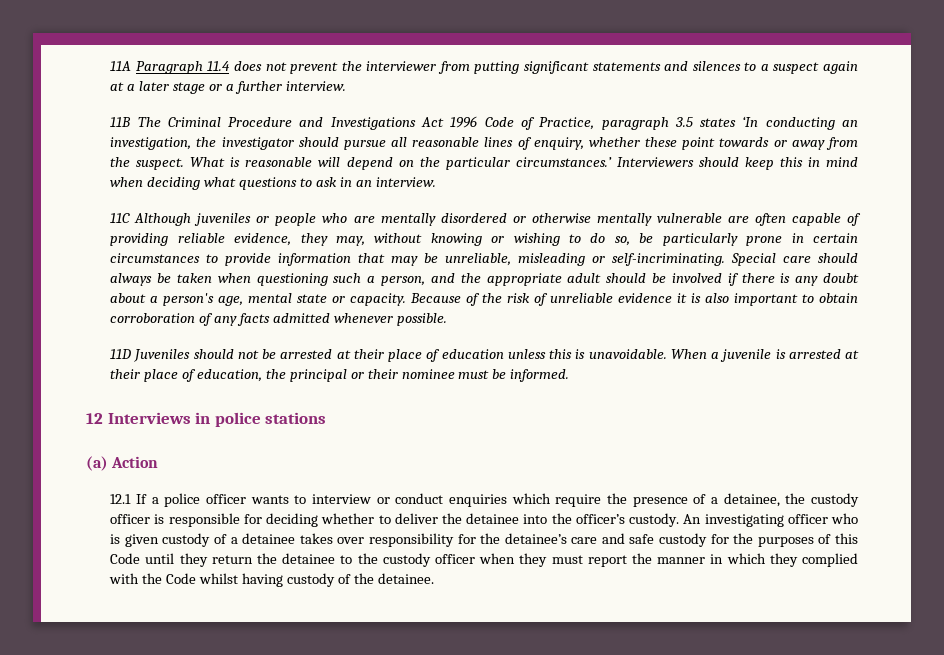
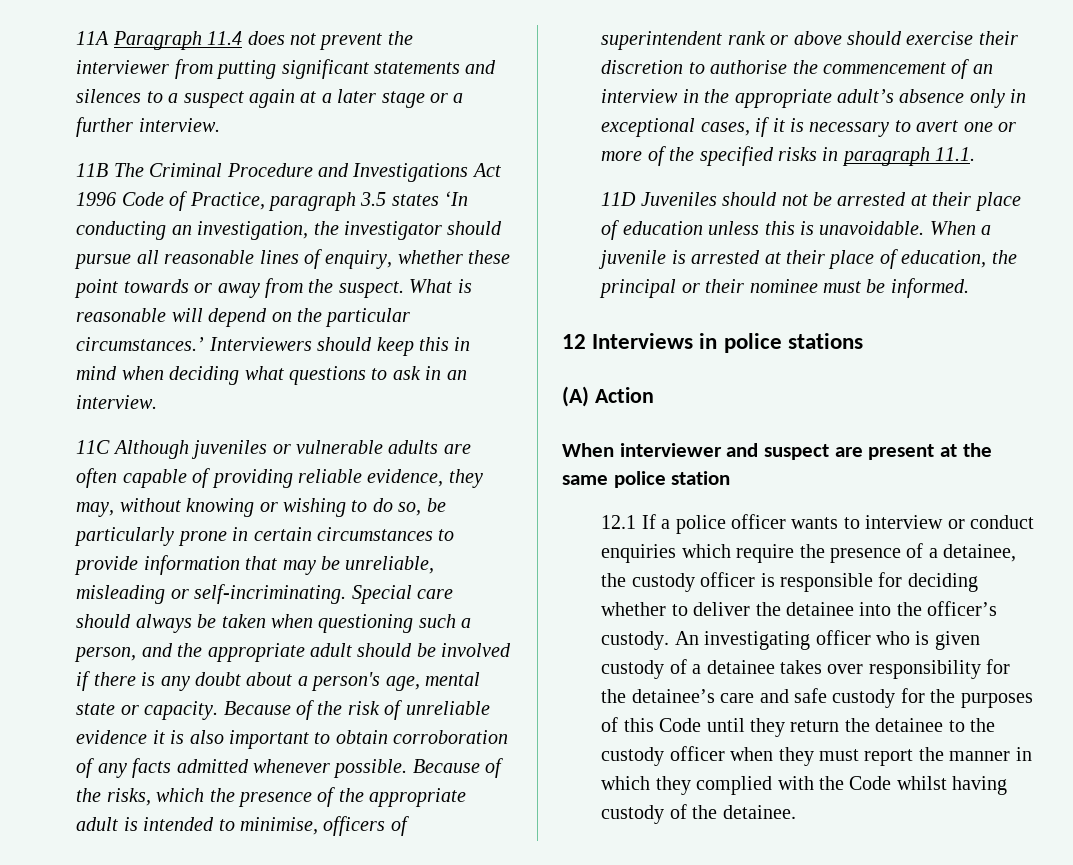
- 11C Although juveniles or people who are mentally disordered or otherwise mentally vulnerable are often capable of providing reliable evidence, they may, without knowing or wishing to do so, be particularly prone in certain circumstances to provide information that may be unreliable, misleading or self-incriminating.
+ 11C Although juveniles or vulnerable adults are often capable of providing reliable evidence, they may, without knowing or wishing to do so, be particularly prone in certain circumstances to provide information that may be unreliable, misleading or self-incriminating.
+ Because of the risks, which the presence of the appropriate adult is intended to minimise, officers of superintendent rank or above should exercise their discretion to authorise the commencement of an interview in the appropriate adult’s absence only in exceptional cases, if it is necessary to avert one or more of the specified risks in paragraph 11.1.
- (a) Action
+ (A) Action
+ When interviewer and suspect are present at the same police station

